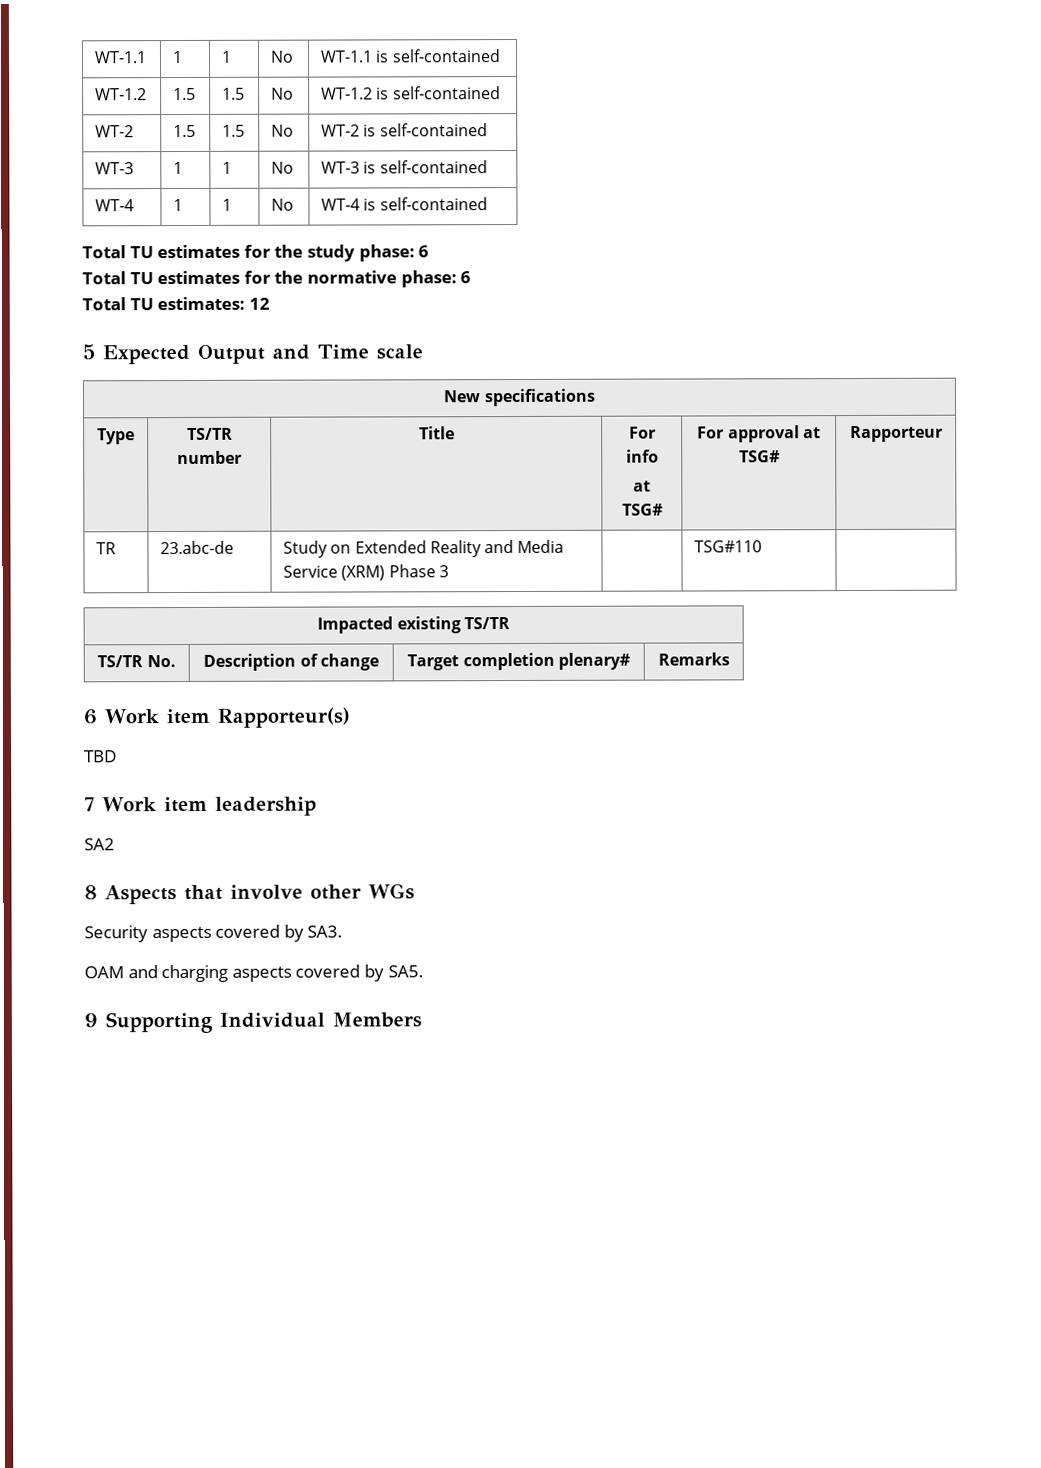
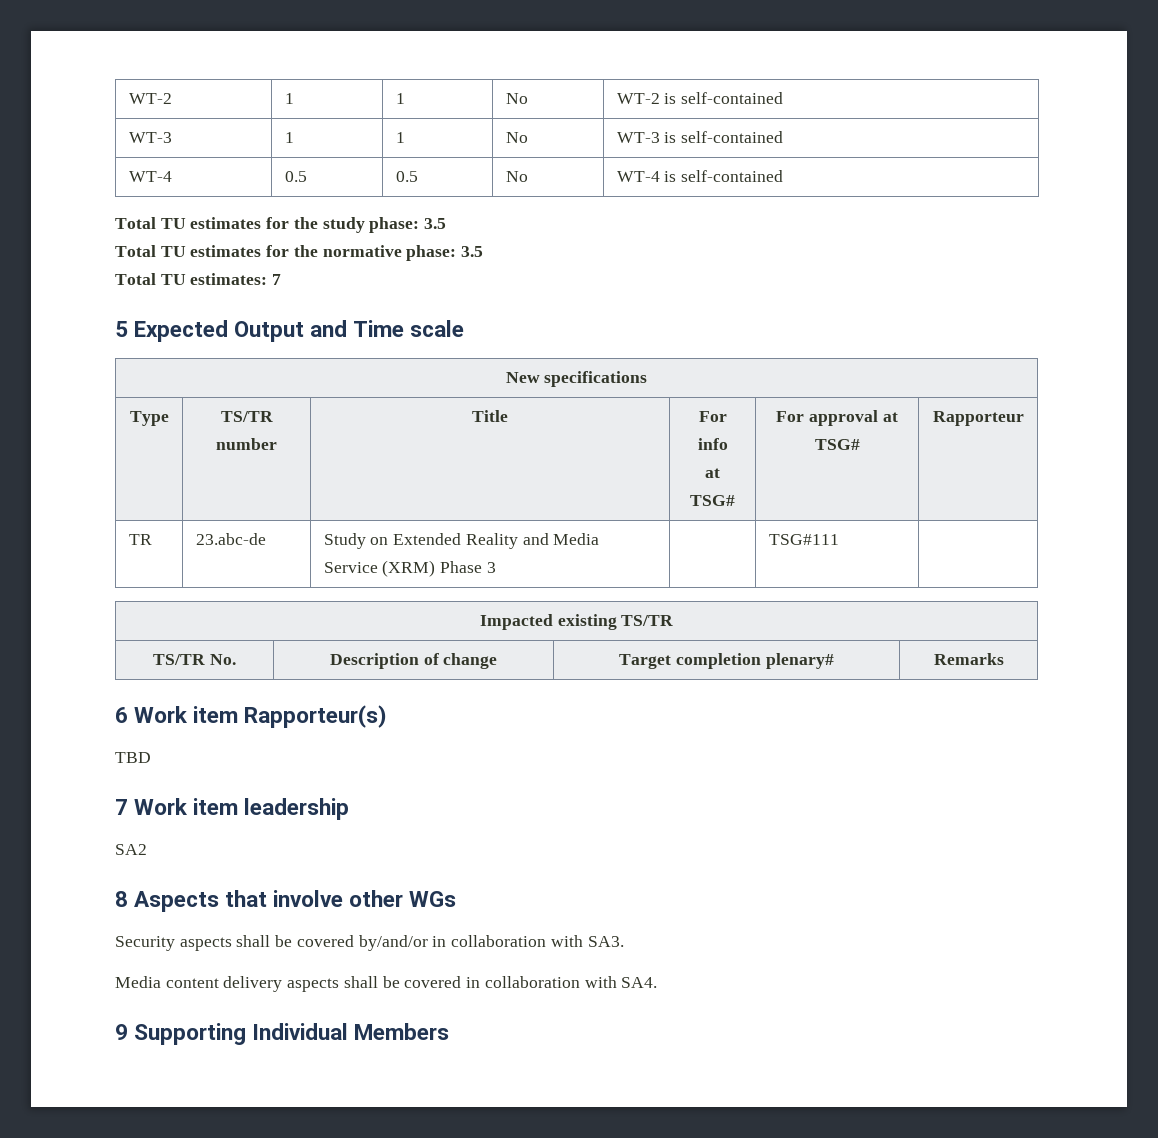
- WT-1.1 | 1 | 1 | No | WT-1.1 is self-contained
- WT-1.2 | 1.5 | 1.5 | No | WT-1.2 is self-contained
- WT-2 | 1.5 | 1.5 | No | WT-2 is self-contained
+ WT-2 | 1 | 1 | No | WT-2 is self-contained
- WT-4 | 1 | 1 | No | WT-4 is self-contained
+ WT-4 | 0.5 | 0.5 | No | WT-4 is self-contained
- Total TU estimates for the study phase: 6
+ Total TU estimates for the study phase: 3.5
- Total TU estimates for the normative phase: 6
+ Total TU estimates for the normative phase: 3.5
- Total TU estimates: 12
+ Total TU estimates: 7
- TR | 23.abc-de | Study on Extended Reality and Media Service (XRM) Phase 3 | | TSG#110 |
+ TR | 23.abc-de | Study on Extended Reality and Media Service (XRM) Phase 3 | | TSG#111 |
- Security aspects covered by SA3.
- OAM and charging aspects covered by SA5.
+ Security aspects shall be covered by/and/or in collaboration with SA3.
+ Media content delivery aspects shall be covered in collaboration with SA4.

